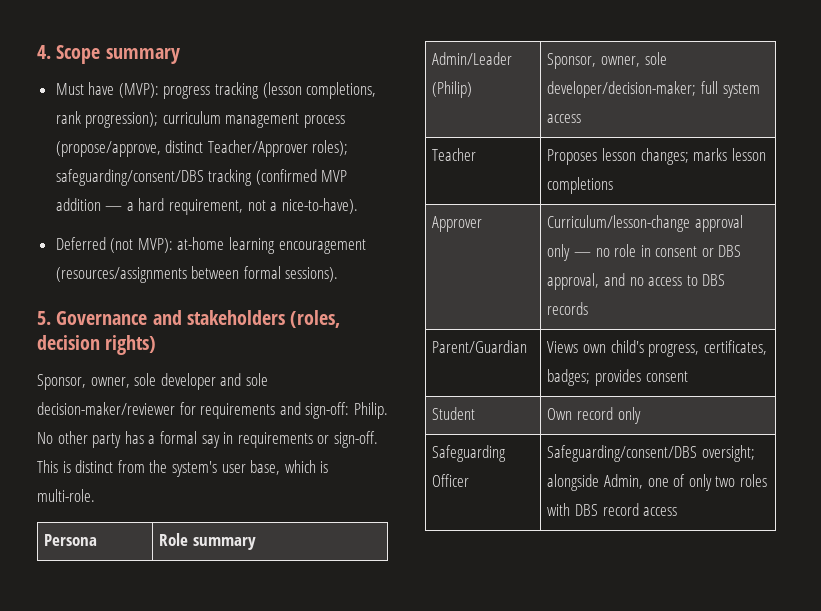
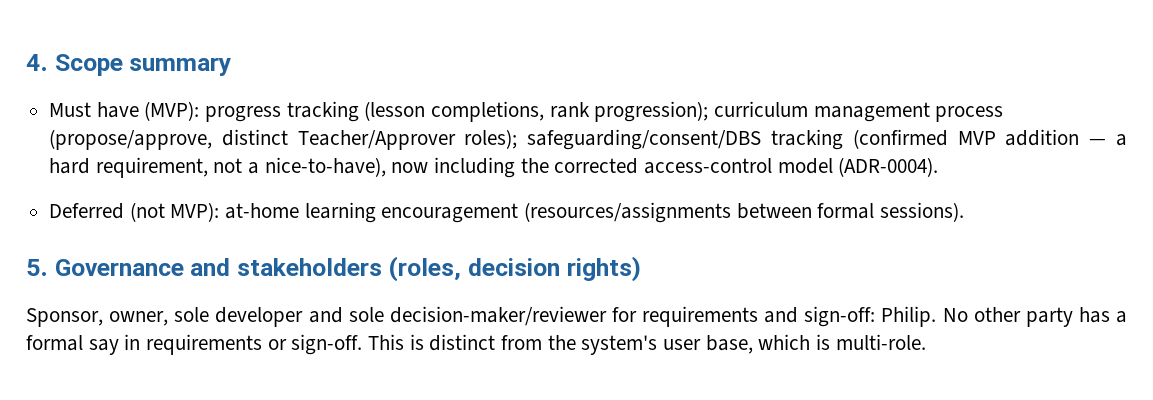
- Must have (MVP): progress tracking (lesson completions, rank progression); curriculum management process (propose/approve, distinct Teacher/Approver roles); safeguarding/consent/DBS tracking (confirmed MVP addition — a hard requirement, not a nice-to-have).
+ Must have (MVP): progress tracking (lesson completions, rank progression); curriculum management process (propose/approve, distinct Teacher/Approver roles); safeguarding/consent/DBS tracking (confirmed MVP addition — a hard requirement, not a nice-to-have), now including the corrected access-control model (ADR-0004).
- Persona | Role summary
- Admin/Leader (Philip) | Sponsor, owner, sole developer/decision-maker; full system access
- Teacher | Proposes lesson changes; marks lesson completions
- Approver | Curriculum/lesson-change approval only — no role in consent or DBS approval, and no access to DBS records
- Parent/Guardian | Views own child's progress, certificates, badges; provides consent
- Student | Own record only
- Safeguarding Officer | Safeguarding/consent/DBS oversight; alongside Admin, one of only two roles with DBS record access

